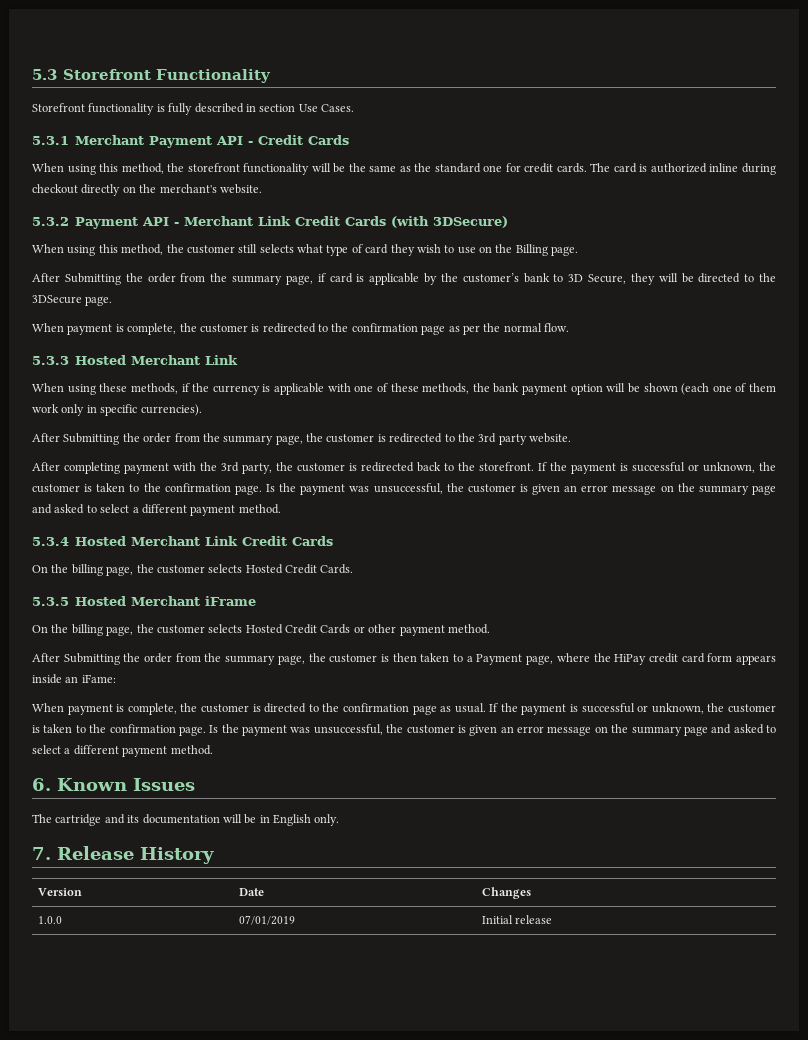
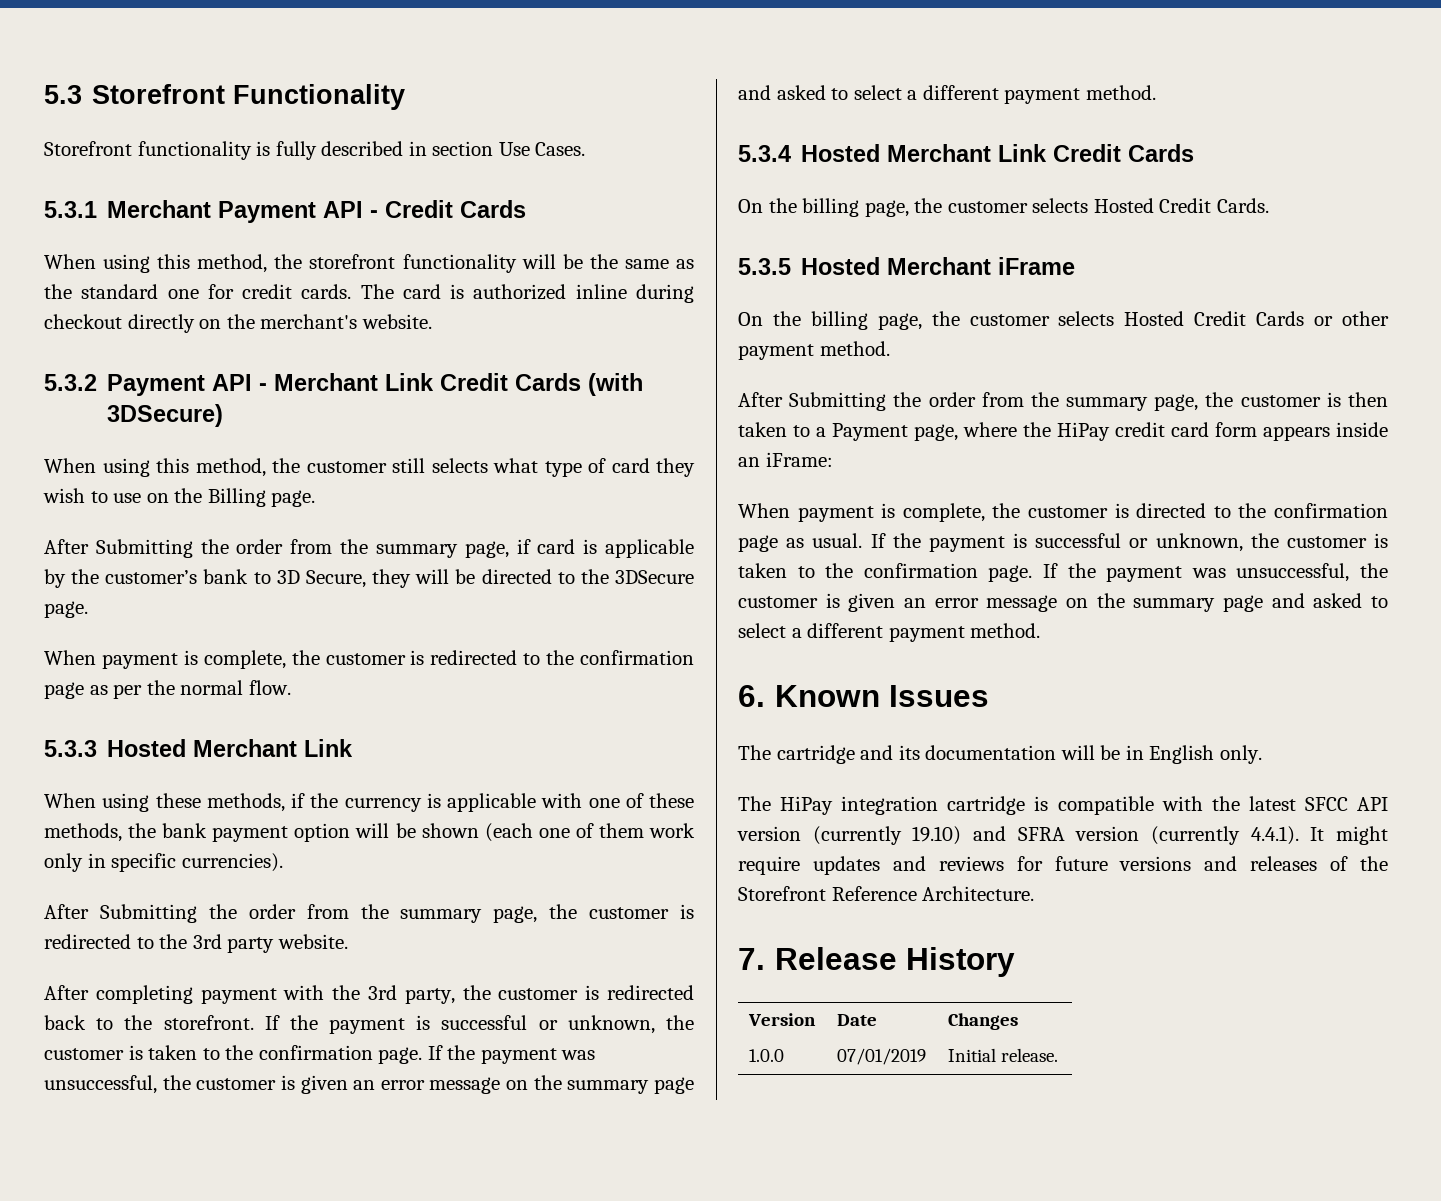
- After completing payment with the 3rd party, the customer is redirected back to the storefront. If the payment is successful or unknown, the customer is taken to the confirmation page. Is the payment was unsuccessful, the customer is given an error message on the summary page and asked to select a different payment method.
+ After completing payment with the 3rd party, the customer is redirected back to the storefront. If the payment is successful or unknown, the customer is taken to the confirmation page. If the payment was unsuccessful, the customer is given an error message on the summary page and asked to select a different payment method.
- After Submitting the order from the summary page, the customer is then taken to a Payment page, where the HiPay credit card form appears inside an iFame:
+ After Submitting the order from the summary page, the customer is then taken to a Payment page, where the HiPay credit card form appears inside an iFrame:
- When payment is complete, the customer is directed to the confirmation page as usual. If the payment is successful or unknown, the customer is taken to the confirmation page. Is the payment was unsuccessful, the customer is given an error message on the summary page and asked to select a different payment method.
+ When payment is complete, the customer is directed to the confirmation page as usual. If the payment is successful or unknown, the customer is taken to the confirmation page. If the payment was unsuccessful, the customer is given an error message on the summary page and asked to select a different payment method.
+ The HiPay integration cartridge is compatible with the latest SFCC API version (currently 19.10) and SFRA version (currently 4.4.1). It might require updates and reviews for future versions and releases of the Storefront Reference Architecture.
- 1.0.0 | 07/01/2019 | Initial release
+ 1.0.0 | 07/01/2019 | Initial release.

